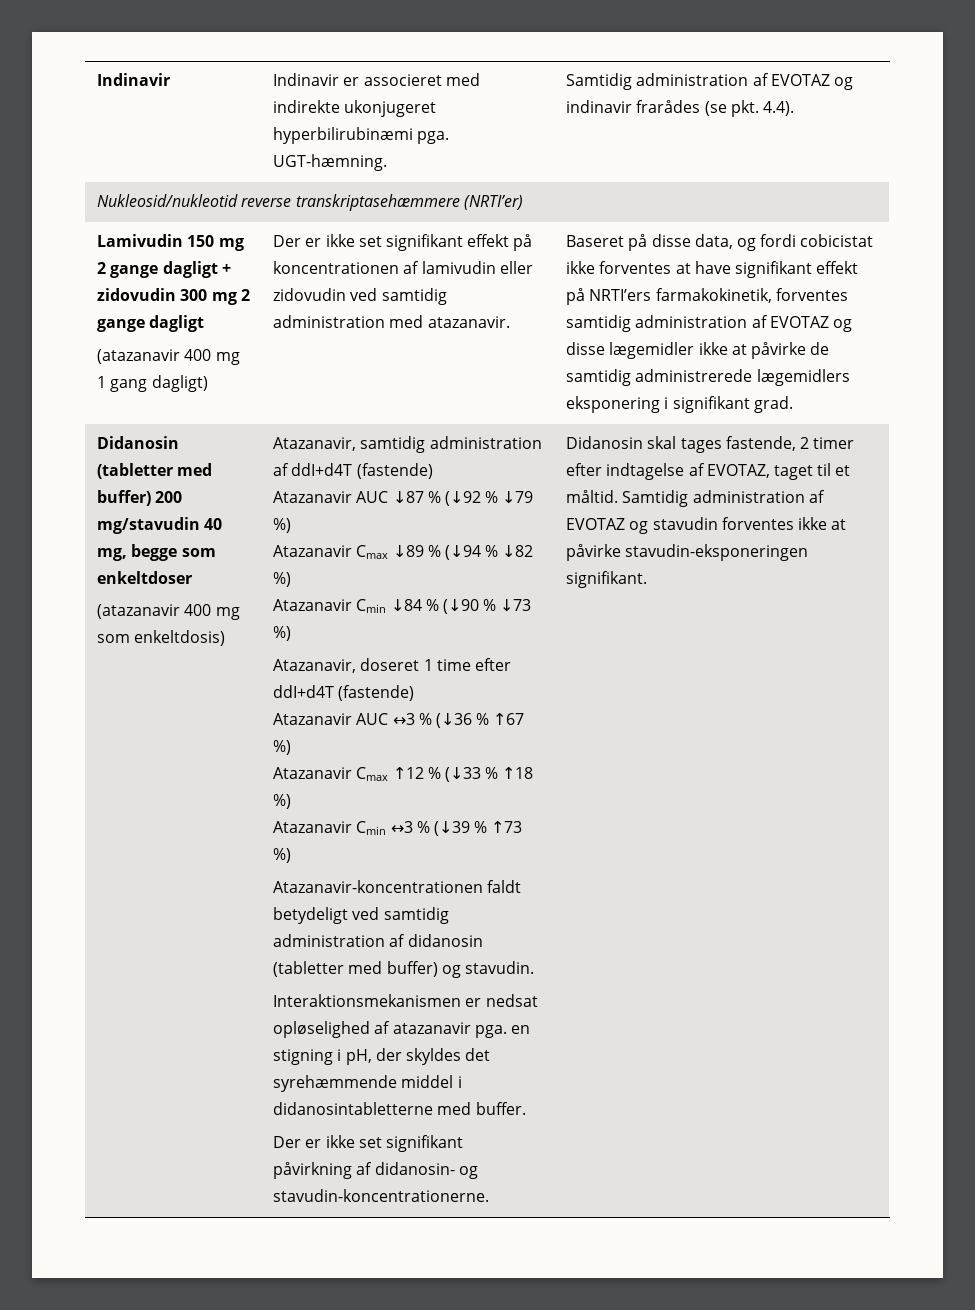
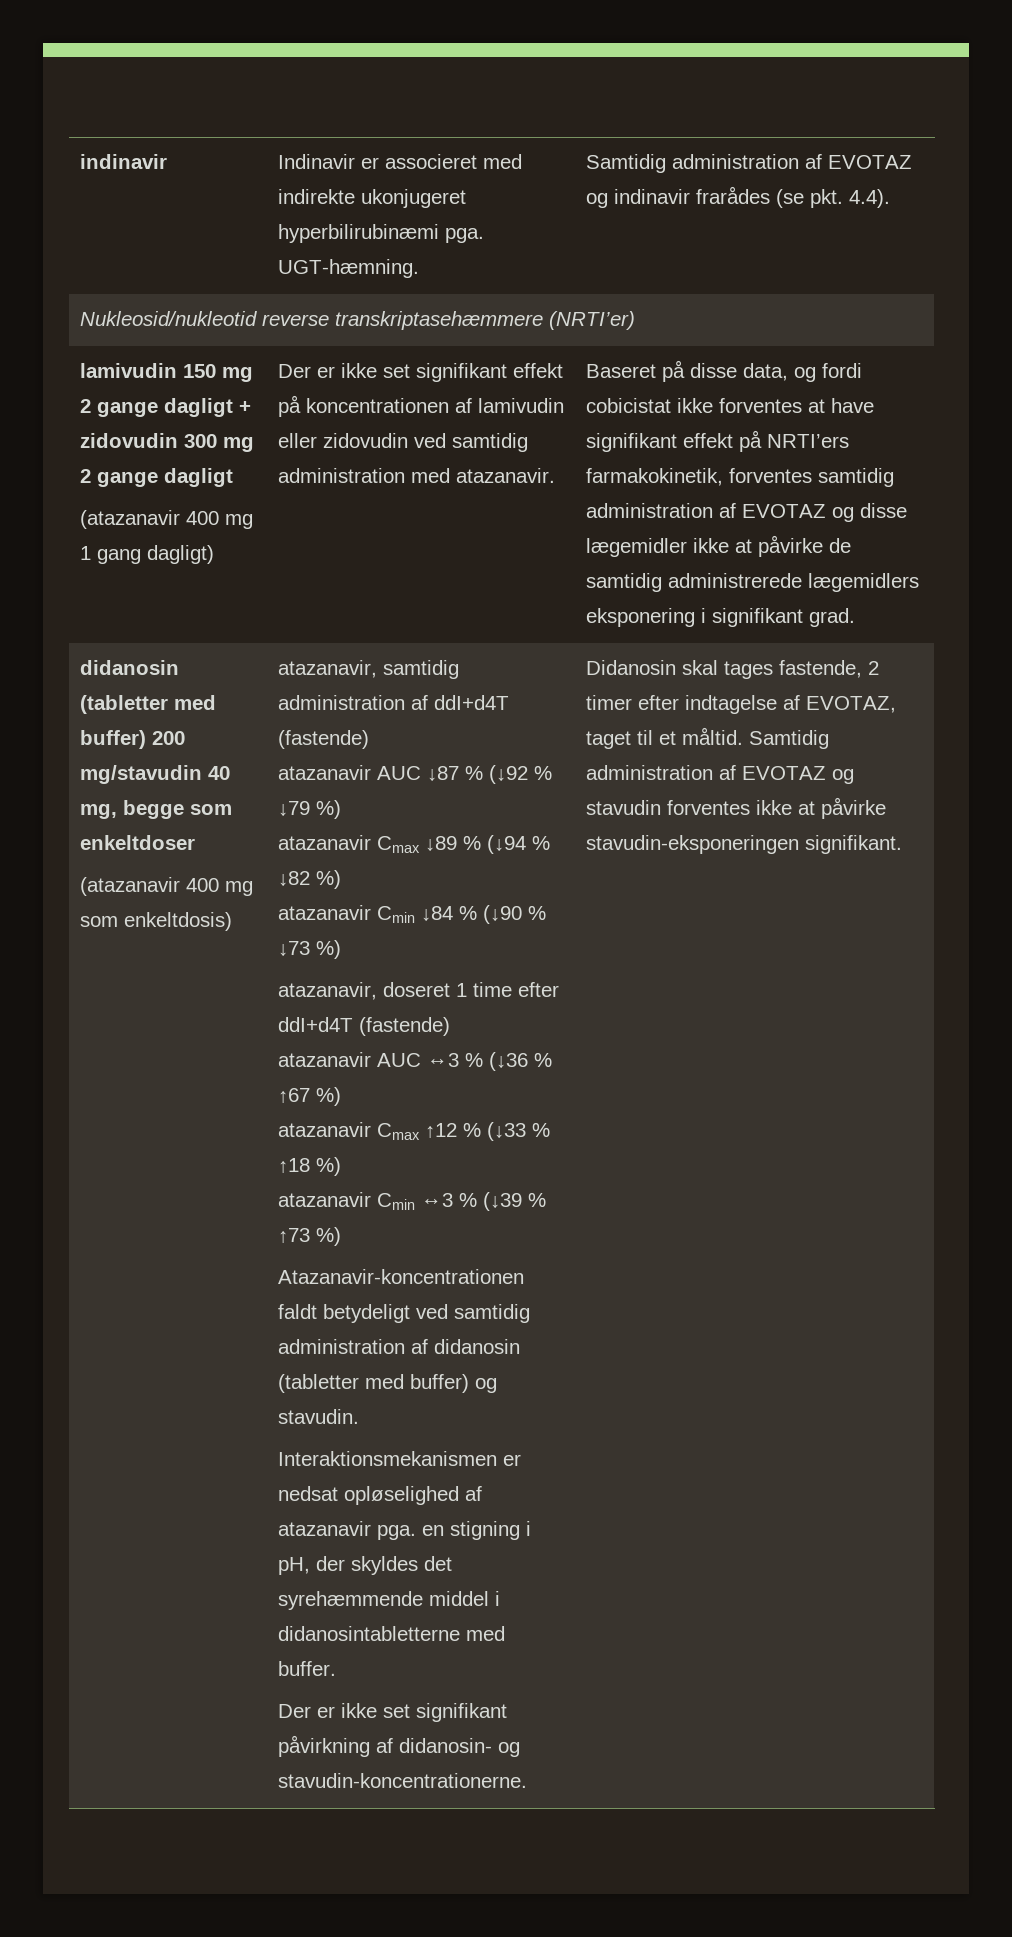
- Indinavir | Indinavir er associeret med indirekte ukonjugeret hyperbilirubinæmi pga. UGT-hæmning. | Samtidig administration af EVOTAZ og indinavir frarådes (se pkt. 4.4).
+ indinavir | Indinavir er associeret med indirekte ukonjugeret hyperbilirubinæmi pga. UGT-hæmning. | Samtidig administration af EVOTAZ og indinavir frarådes (se pkt. 4.4).
- Lamivudin 150 mg 2 gange dagligt + zidovudin 300 mg 2 gange dagligt
+ lamivudin 150 mg 2 gange dagligt + zidovudin 300 mg 2 gange dagligt
- Didanosin (tabletter med buffer) 200 mg/stavudin 40 mg, begge som enkeltdoser
+ didanosin (tabletter med buffer) 200 mg/stavudin 40 mg, begge som enkeltdoser
- Atazanavir, samtidig administration af ddI+d4T (fastende)
+ atazanavir, samtidig administration af ddI+d4T (fastende)
- Atazanavir AUC ↓87 % (↓92 % ↓79 %)
+ atazanavir AUC ↓87 % (↓92 % ↓79 %)
- Atazanavir Cmax ↓89 % (↓94 % ↓82 %)
+ atazanavir Cmax ↓89 % (↓94 % ↓82 %)
- Atazanavir Cmin ↓84 % (↓90 % ↓73 %)
+ atazanavir Cmin ↓84 % (↓90 % ↓73 %)
- Atazanavir, doseret 1 time efter ddI+d4T (fastende)
+ atazanavir, doseret 1 time efter ddI+d4T (fastende)
- Atazanavir AUC ↔3 % (↓36 % ↑67 %)
+ atazanavir AUC ↔3 % (↓36 % ↑67 %)
- Atazanavir Cmax ↑12 % (↓33 % ↑18 %)
+ atazanavir Cmax ↑12 % (↓33 % ↑18 %)
- Atazanavir Cmin ↔3 % (↓39 % ↑73 %)
+ atazanavir Cmin ↔3 % (↓39 % ↑73 %)

